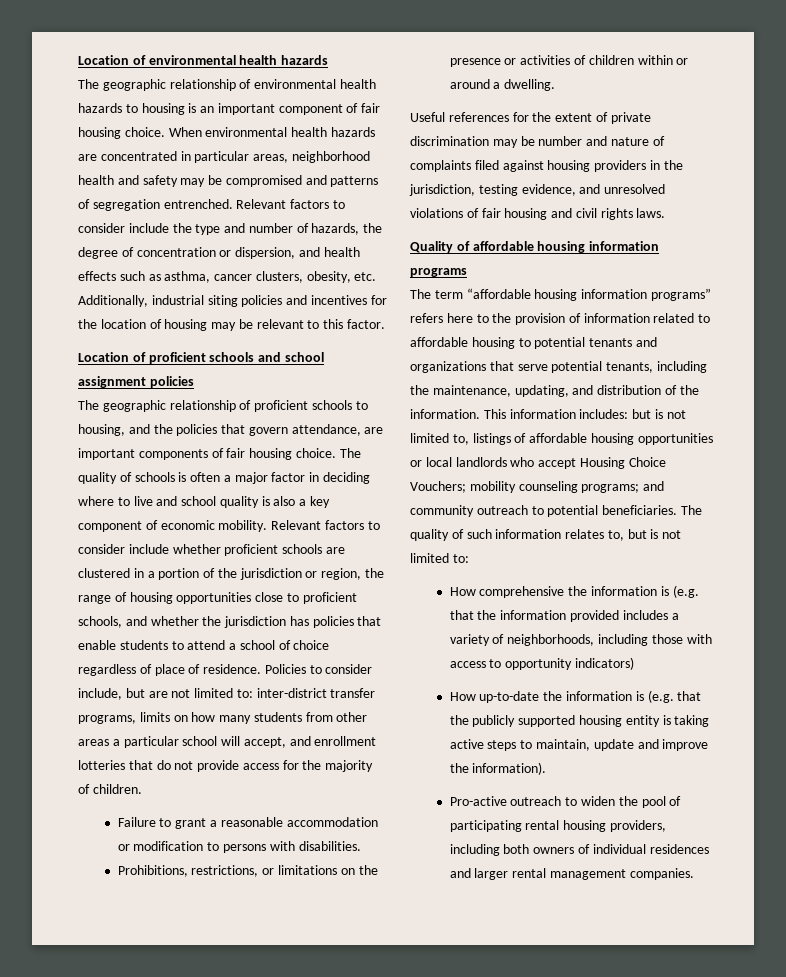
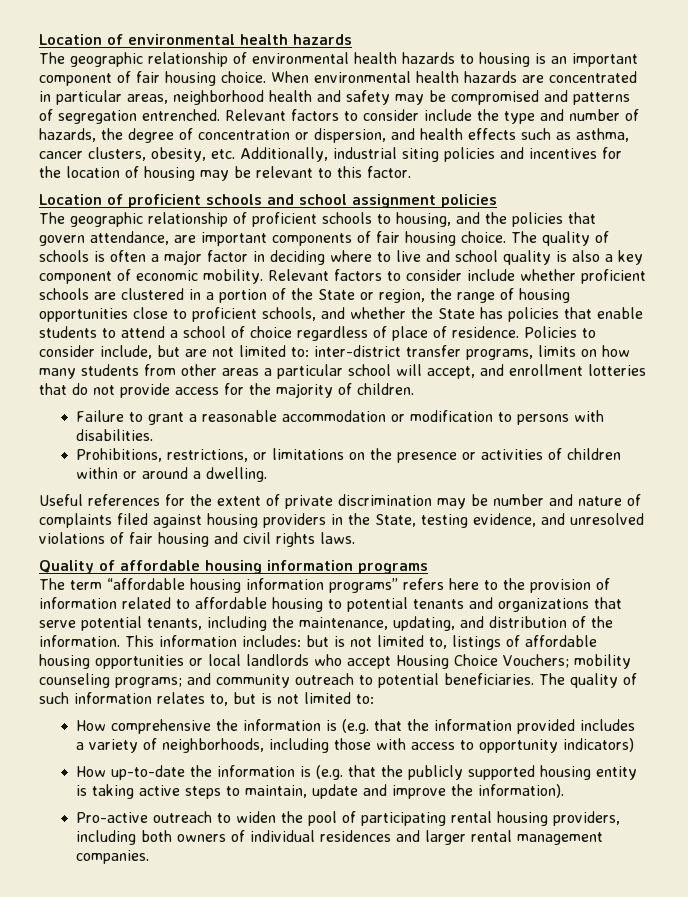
- Relevant factors to consider include whether proficient schools are clustered in a portion of the jurisdiction or region, the range of housing opportunities close to proficient schools, and whether the jurisdiction has policies that enable students to attend a school of choice regardless of place of residence.
+ Relevant factors to consider include whether proficient schools are clustered in a portion of the State or region, the range of housing opportunities close to proficient schools, and whether the State has policies that enable students to attend a school of choice regardless of place of residence.
- Useful references for the extent of private discrimination may be number and nature of complaints filed against housing providers in the jurisdiction, testing evidence, and unresolved violations of fair housing and civil rights laws.
+ Useful references for the extent of private discrimination may be number and nature of complaints filed against housing providers in the State, testing evidence, and unresolved violations of fair housing and civil rights laws.

